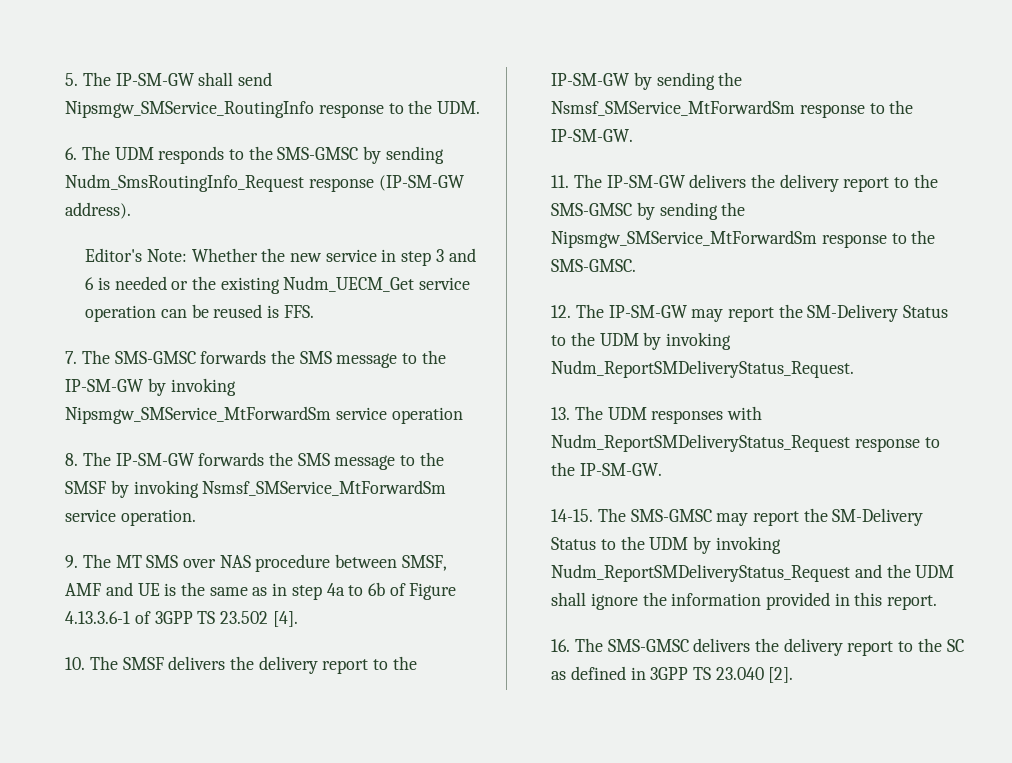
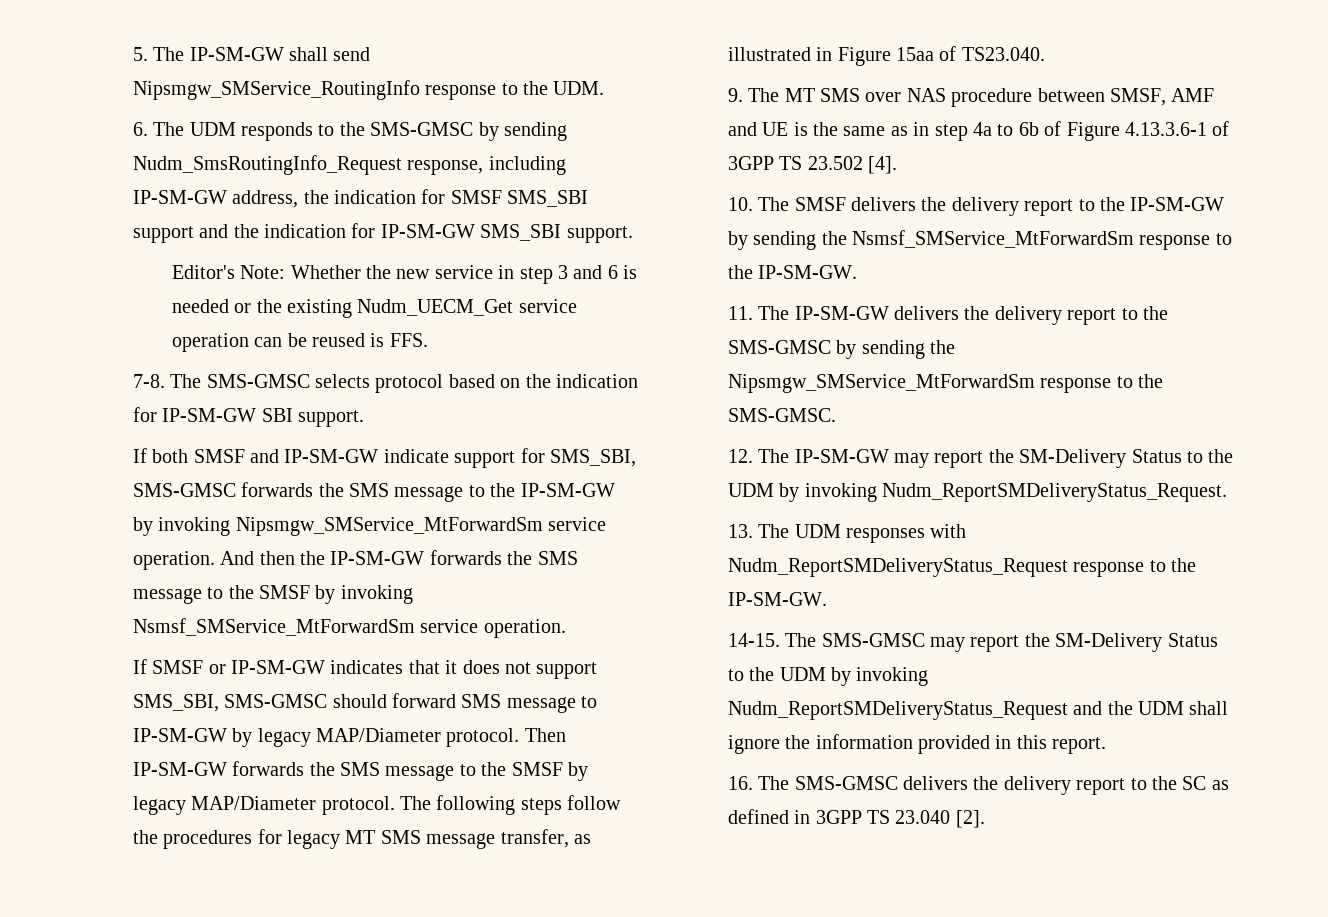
- 6. The UDM responds to the SMS-GMSC by sending Nudm_SmsRoutingInfo_Request response (IP-SM-GW address).
+ 6. The UDM responds to the SMS-GMSC by sending Nudm_SmsRoutingInfo_Request response, including IP-SM-GW address, the indication for SMSF SMS_SBI support and the indication for IP-SM-GW SMS_SBI support.
- 7. The SMS-GMSC forwards the SMS message to the IP-SM-GW by invoking Nipsmgw_SMService_MtForwardSm service operation
- 8. The IP-SM-GW forwards the SMS message to the SMSF by invoking Nsmsf_SMService_MtForwardSm service operation.
+ 7-8. The SMS-GMSC selects protocol based on the indication for IP-SM-GW SBI support.
+ If both SMSF and IP-SM-GW indicate support for SMS_SBI, SMS-GMSC forwards the SMS message to the IP-SM-GW by invoking Nipsmgw_SMService_MtForwardSm service operation. And then the IP-SM-GW forwards the SMS message to the SMSF by invoking Nsmsf_SMService_MtForwardSm service operation.
+ If SMSF or IP-SM-GW indicates that it does not support SMS_SBI, SMS-GMSC should forward SMS message to IP-SM-GW by legacy MAP/Diameter protocol. Then IP-SM-GW forwards the SMS message to the SMSF by legacy MAP/Diameter protocol. The following steps follow the procedures for legacy MT SMS message transfer, as illustrated in Figure 15aa of TS23.040.

